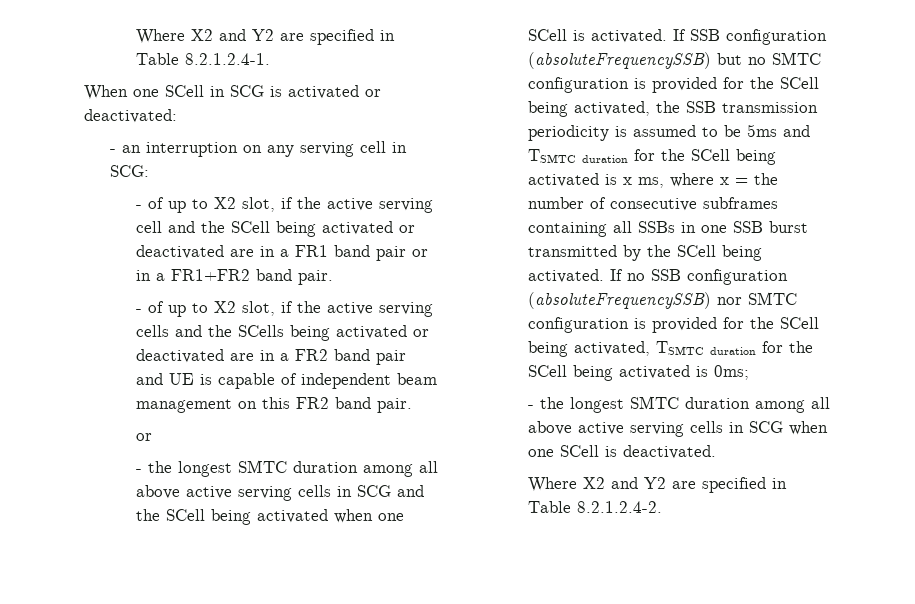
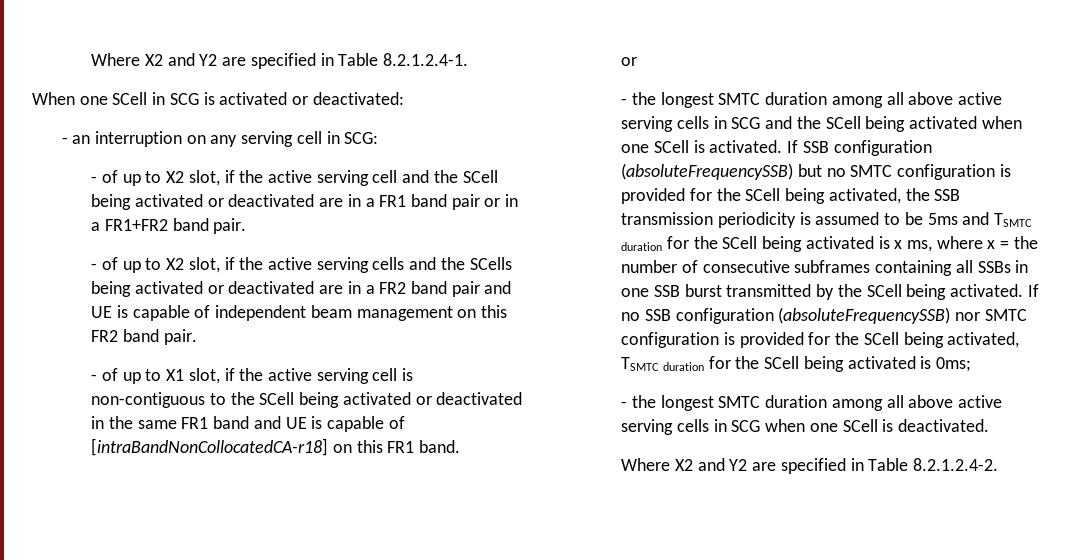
+ - of up to X1 slot, if the active serving cell is non-contiguous to the SCell being activated or deactivated in the same FR1 band and UE is capable of [intraBandNonCollocatedCA-r18] on this FR1 band.

